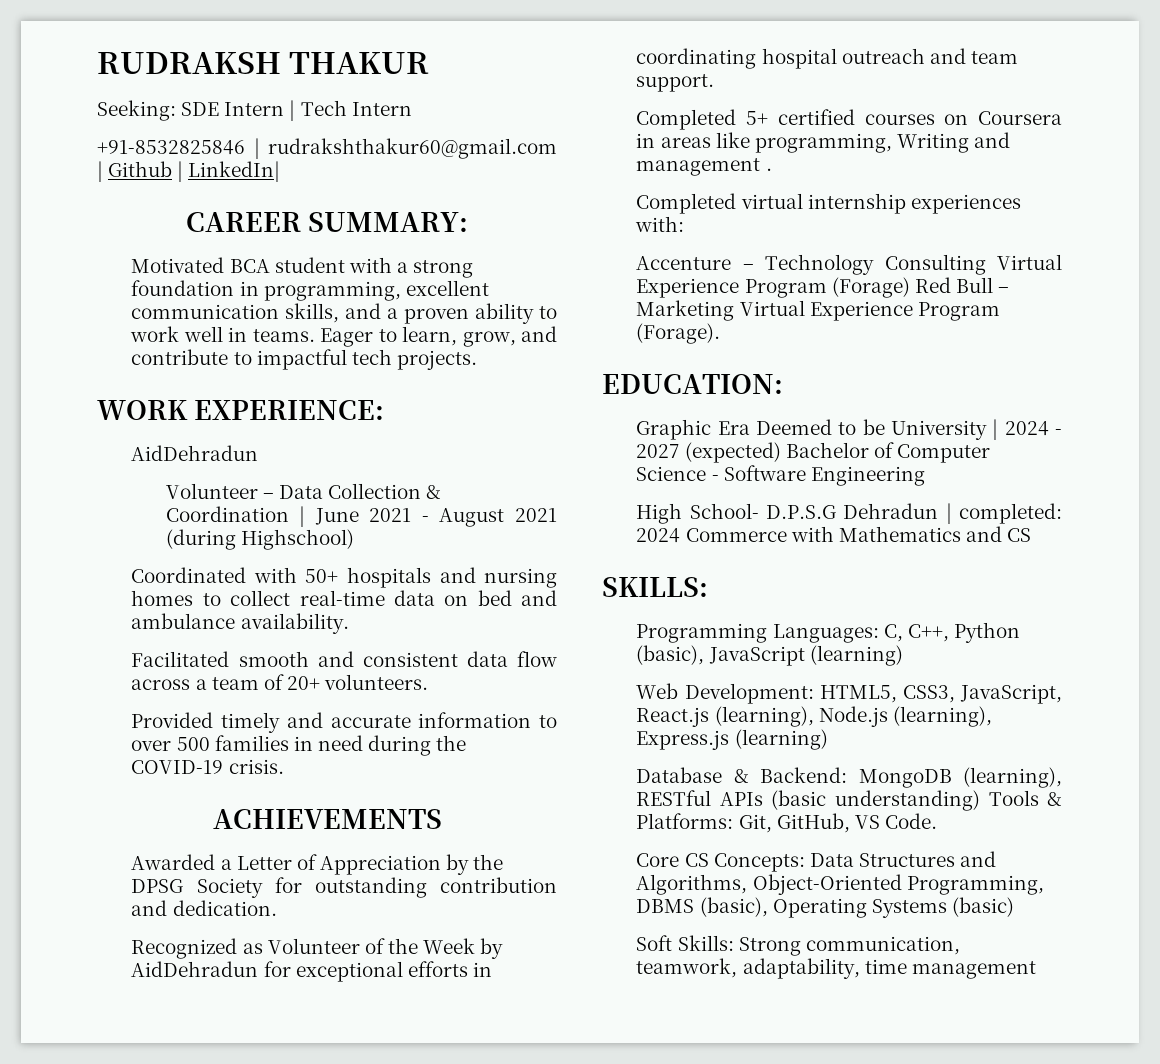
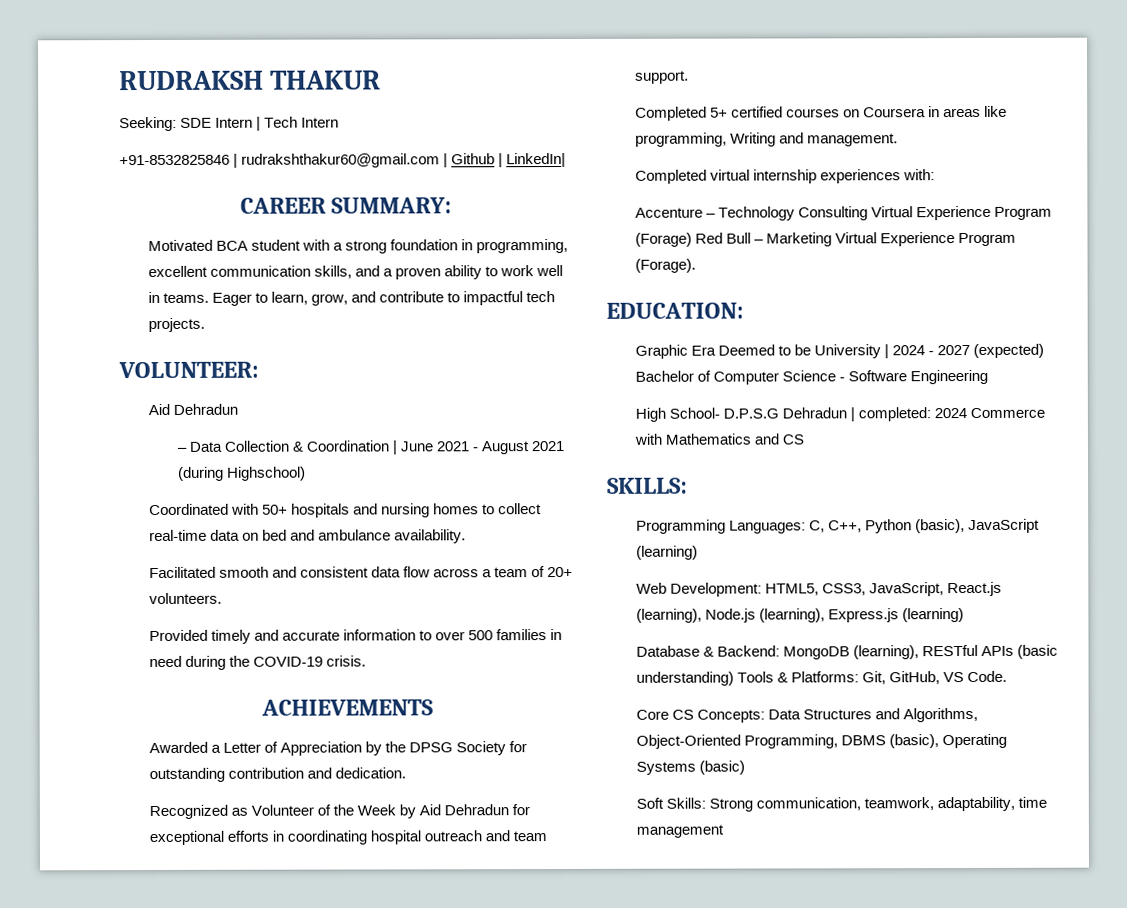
- WORK EXPERIENCE:
- AidDehradun
- Volunteer – Data Collection & Coordination | June 2021 - August 2021 (during Highschool)
+ VOLUNTEER:
+ Aid Dehradun
+ – Data Collection & Coordination | June 2021 - August 2021 (during Highschool)
- Recognized as Volunteer of the Week by AidDehradun for exceptional efforts in coordinating hospital outreach and team support.
+ Recognized as Volunteer of the Week by Aid Dehradun for exceptional efforts in coordinating hospital outreach and team support.
- Completed 5+ certified courses on Coursera in areas like programming, Writing and management .
+ Completed 5+ certified courses on Coursera in areas like programming, Writing and management.

